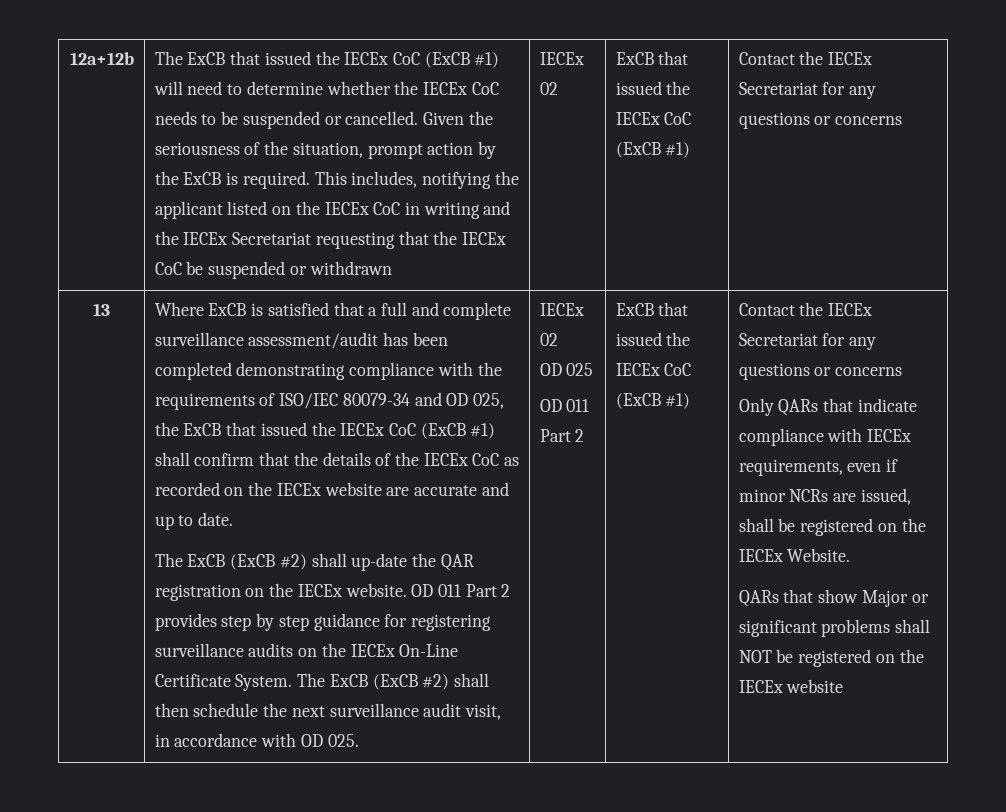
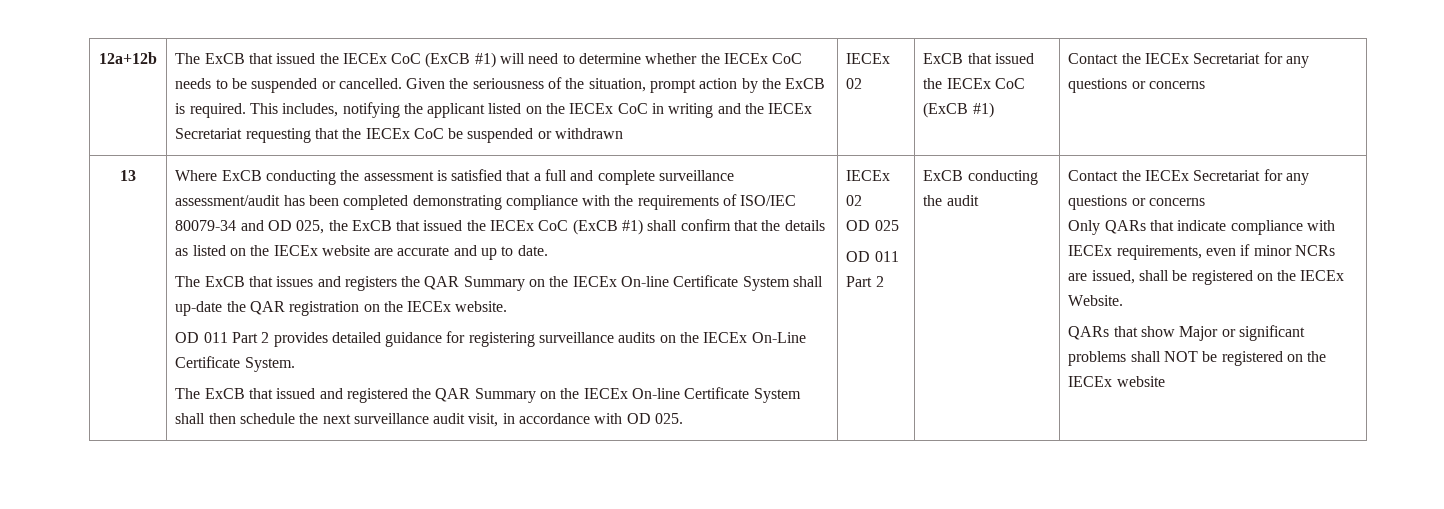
- Where ExCB is satisfied that a full and complete surveillance assessment/audit has been completed demonstrating compliance with the requirements of ISO/IEC 80079-34 and OD 025, the ExCB that issued the IECEx CoC (ExCB #1) shall confirm that the details of the IECEx CoC as recorded on the IECEx website are accurate and up to date.
+ Where ExCB conducting the assessment is satisfied that a full and complete surveillance assessment/audit has been completed demonstrating compliance with the requirements of ISO/IEC 80079-34 and OD 025, the ExCB that issued the IECEx CoC (ExCB #1) shall confirm that the details as listed on the IECEx website are accurate and up to date.
- The ExCB (ExCB #2) shall up-date the QAR registration on the IECEx website. OD 011 Part 2 provides step by step guidance for registering surveillance audits on the IECEx On-Line Certificate System. The ExCB (ExCB #2) shall then schedule the next surveillance audit visit, in accordance with OD 025.
+ The ExCB that issues and registers the QAR Summary on the IECEx On-line Certificate System shall up-date the QAR registration on the IECEx website.
+ OD 011 Part 2 provides detailed guidance for registering surveillance audits on the IECEx On-Line Certificate System.
+ The ExCB that issued and registered the QAR Summary on the IECEx On-line Certificate System shall then schedule the next surveillance audit visit, in accordance with OD 025.
- OD 011 Part 2 | ExCB that issued the IECEx CoC (ExCB #1)
+ OD 011 Part 2 | ExCB conducting the audit

